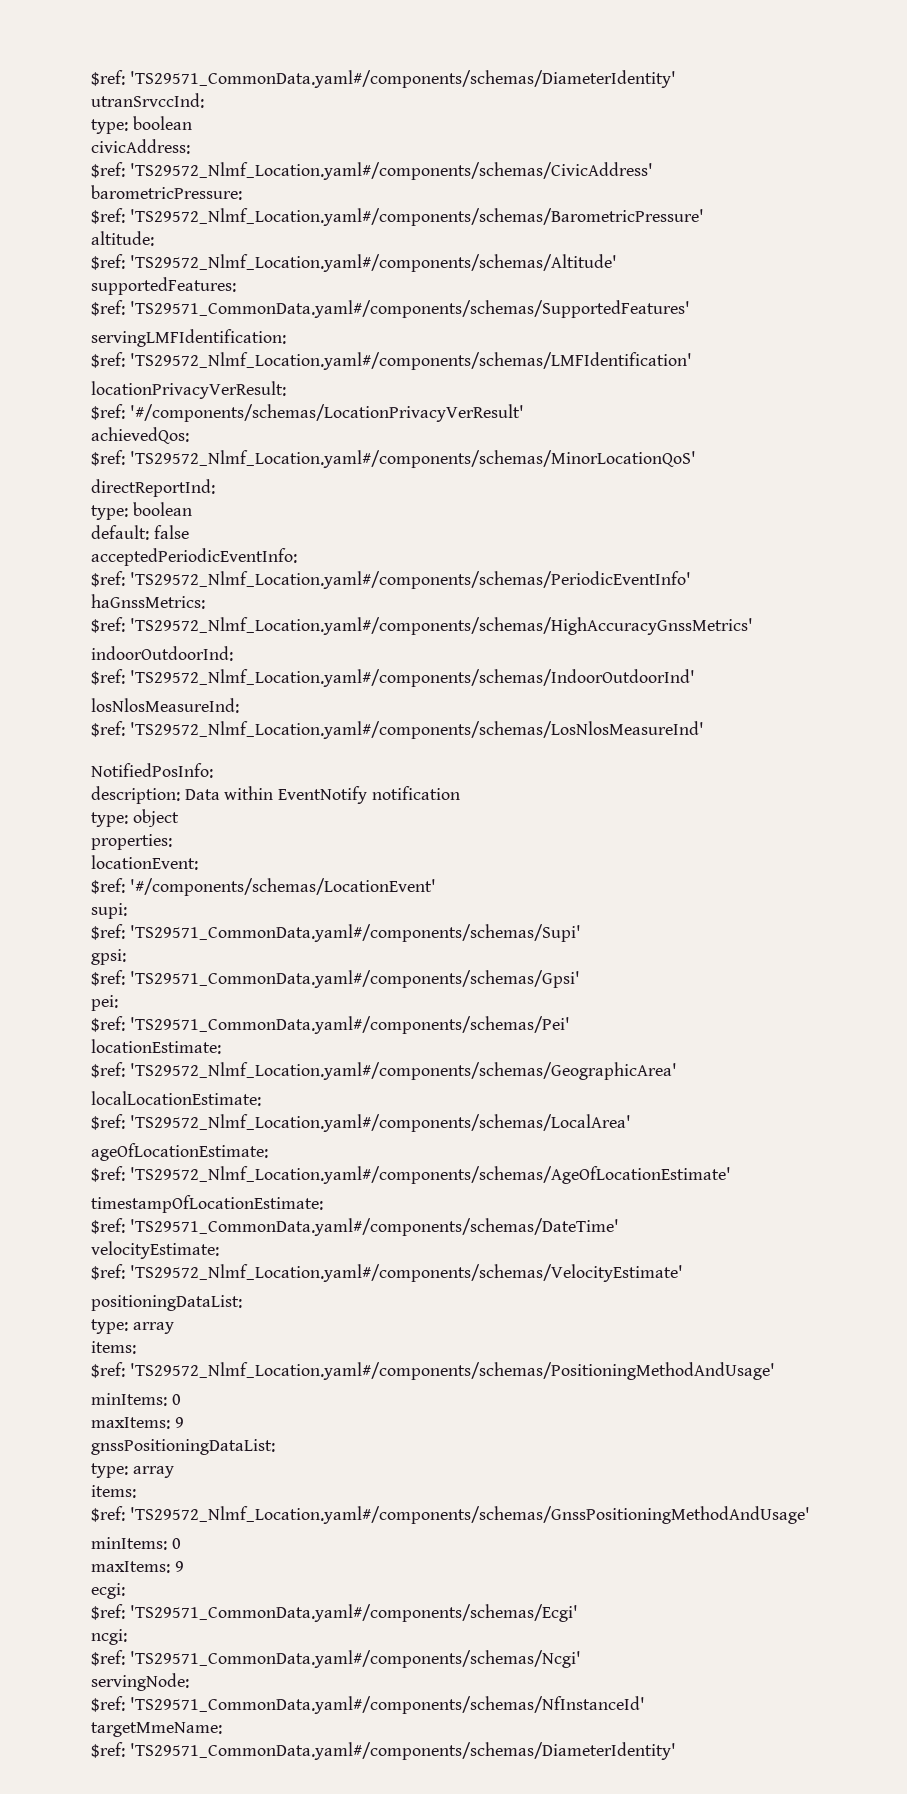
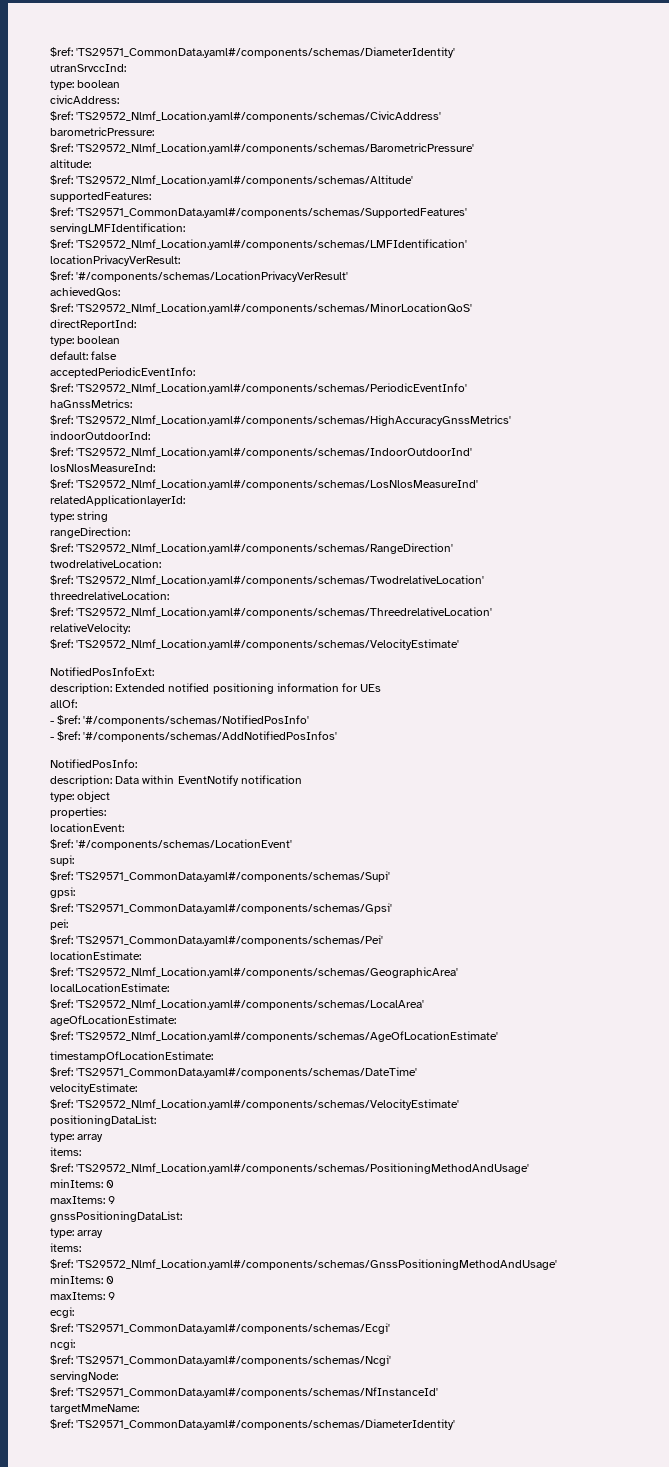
+ relatedApplicationlayerId:
+ type: string
+ rangeDirection:
+ $ref: 'TS29572_Nlmf_Location.yaml#/components/schemas/RangeDirection'
+ twodrelativeLocation:
+ $ref: 'TS29572_Nlmf_Location.yaml#/components/schemas/TwodrelativeLocation'
+ threedrelativeLocation:
+ $ref: 'TS29572_Nlmf_Location.yaml#/components/schemas/ThreedrelativeLocation'
+ relativeVelocity:
+ $ref: 'TS29572_Nlmf_Location.yaml#/components/schemas/VelocityEstimate'
+ NotifiedPosInfoExt:
+ description: Extended notified positioning information for UEs
+ allOf:
+ - $ref: '#/components/schemas/NotifiedPosInfo'
+ - $ref: '#/components/schemas/AddNotifiedPosInfos'

